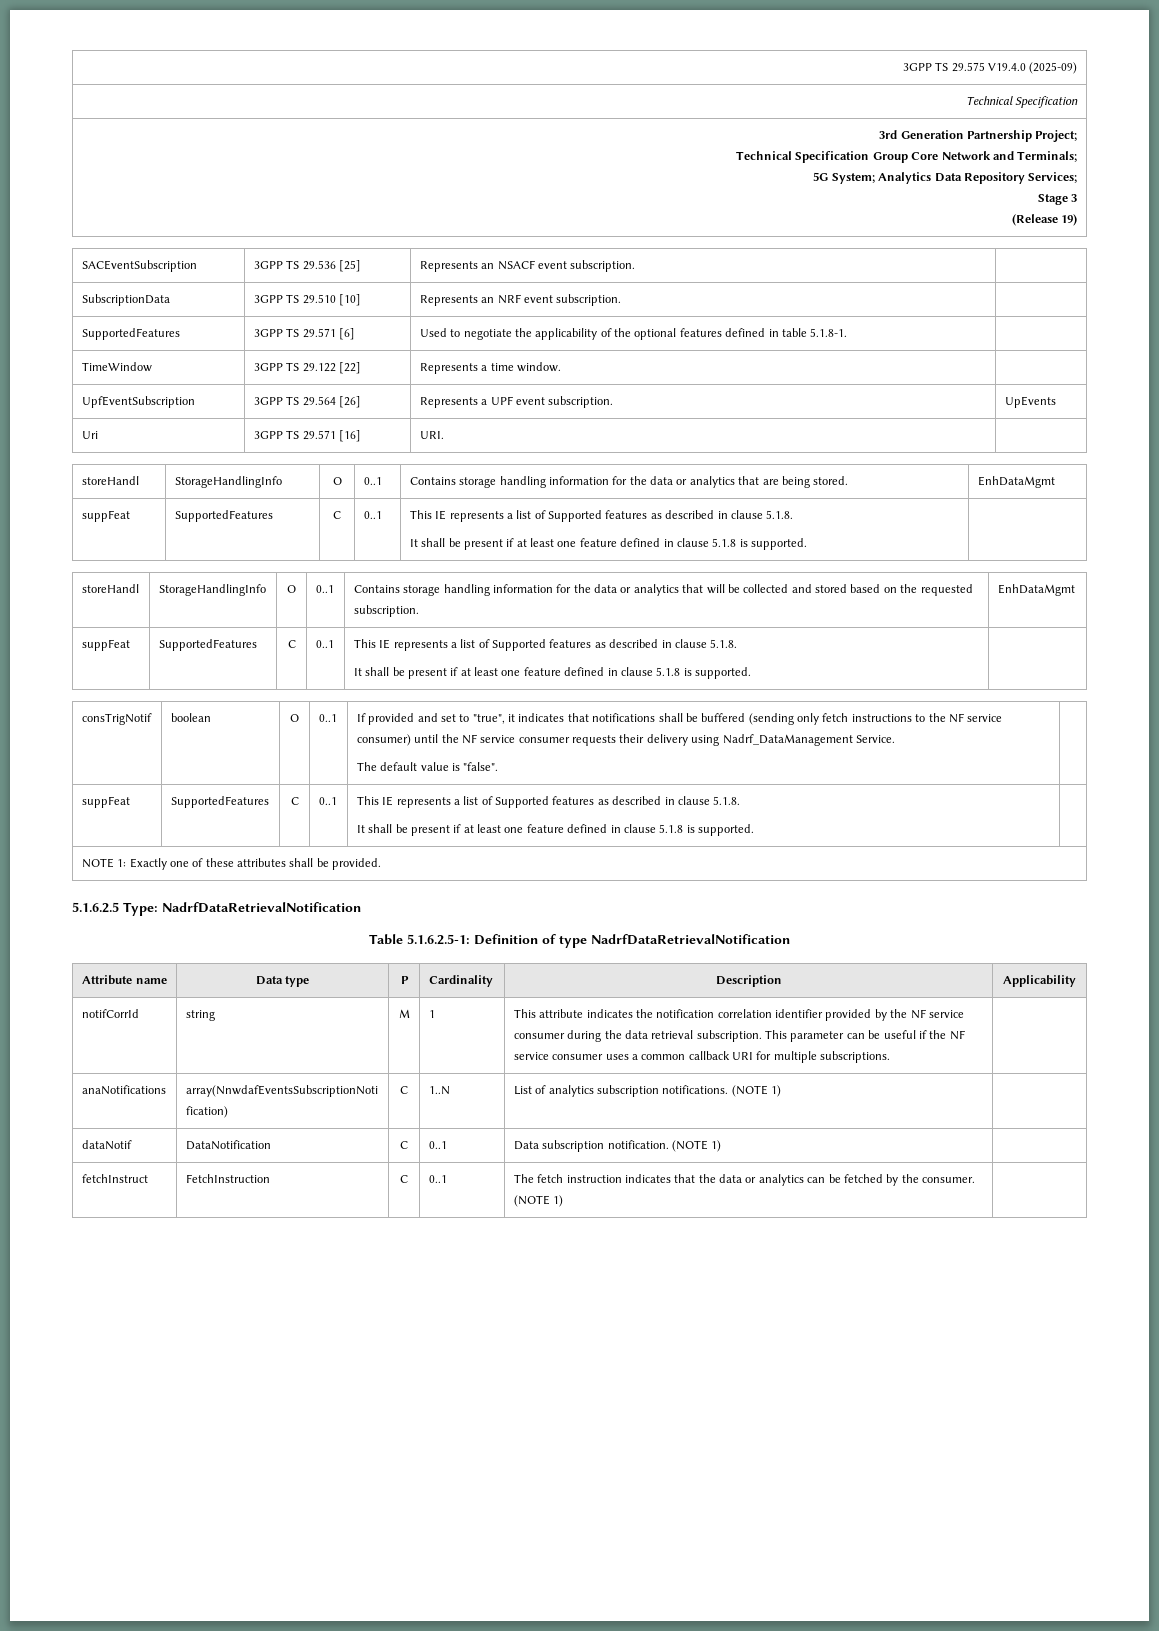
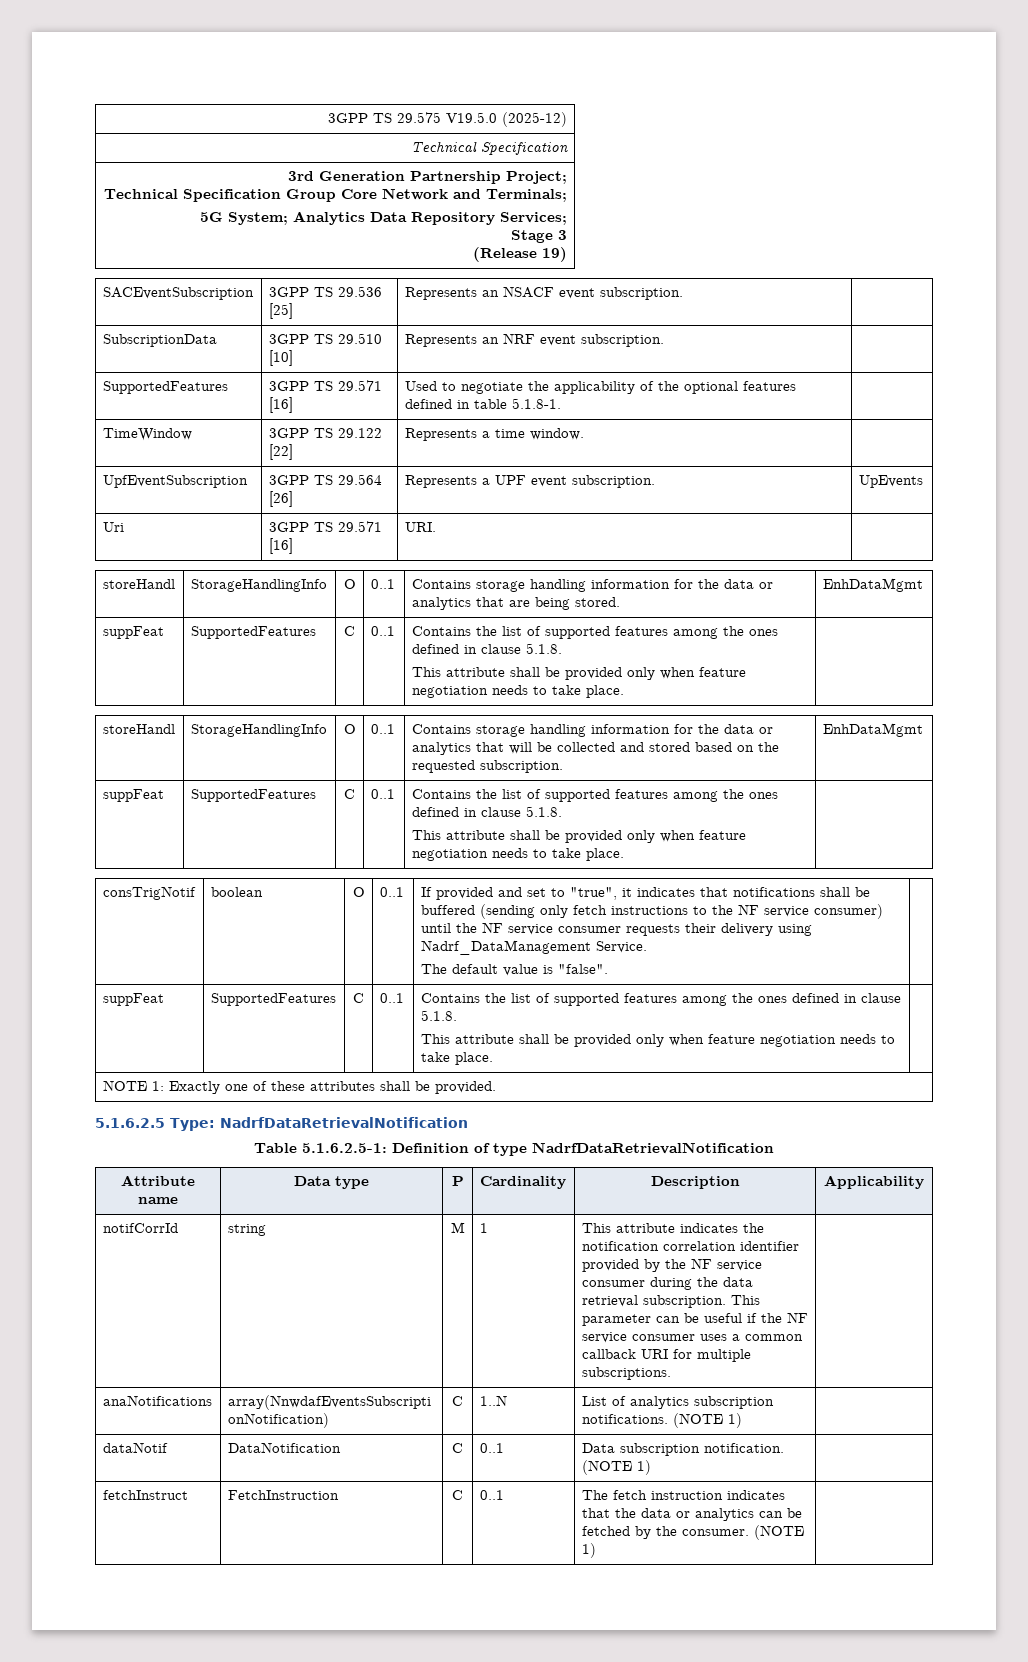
- 3GPP TS 29.575 V19.4.0 (2025-09)
+ 3GPP TS 29.575 V19.5.0 (2025-12)
- SupportedFeatures | 3GPP TS 29.571 [6] | Used to negotiate the applicability of the optional features defined in table 5.1.8-1. |
+ SupportedFeatures | 3GPP TS 29.571 [16] | Used to negotiate the applicability of the optional features defined in table 5.1.8-1. |
  storeHandl | StorageHandlingInfo | O | 0..1 | Contains storage handling information for the data or analytics that are being stored. | EnhDataMgmt
- suppFeat | SupportedFeatures | C | 0..1 | This IE represents a list of Supported features as described in clause 5.1.8.
- It shall be present if at least one feature defined in clause 5.1.8 is supported. |
+ suppFeat | SupportedFeatures | C | 0..1 | Contains the list of supported features among the ones defined in clause 5.1.8.
+ This attribute shall be provided only when feature negotiation needs to take place. |
  storeHandl | StorageHandlingInfo | O | 0..1 | Contains storage handling information for the data or analytics that will be collected and stored based on the requested subscription. | EnhDataMgmt
- suppFeat | SupportedFeatures | C | 0..1 | This IE represents a list of Supported features as described in clause 5.1.8.
- It shall be present if at least one feature defined in clause 5.1.8 is supported. |
+ suppFeat | SupportedFeatures | C | 0..1 | Contains the list of supported features among the ones defined in clause 5.1.8.
+ This attribute shall be provided only when feature negotiation needs to take place. |
  The default value is "false". |
- suppFeat | SupportedFeatures | C | 0..1 | This IE represents a list of Supported features as described in clause 5.1.8.
- It shall be present if at least one feature defined in clause 5.1.8 is supported. |
+ suppFeat | SupportedFeatures | C | 0..1 | Contains the list of supported features among the ones defined in clause 5.1.8.
+ This attribute shall be provided only when feature negotiation needs to take place. |

